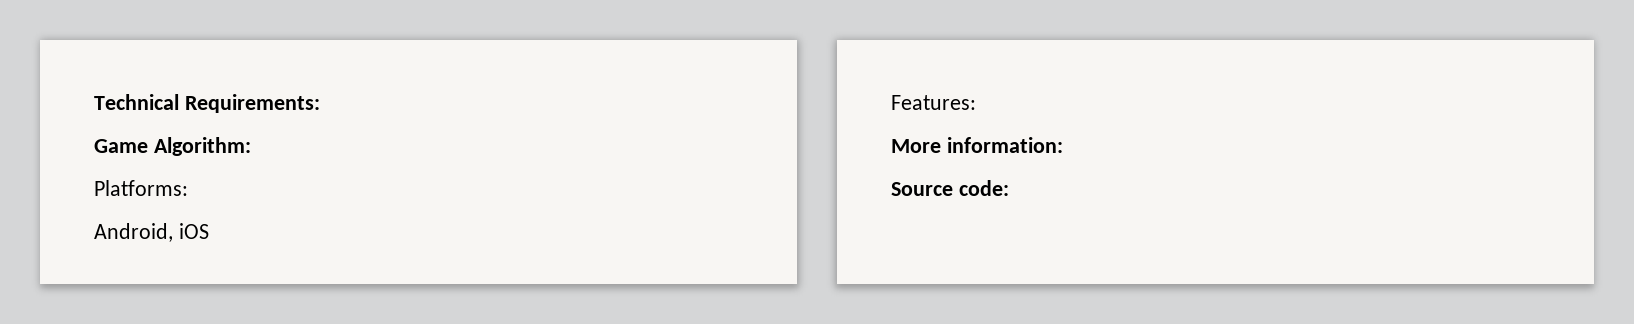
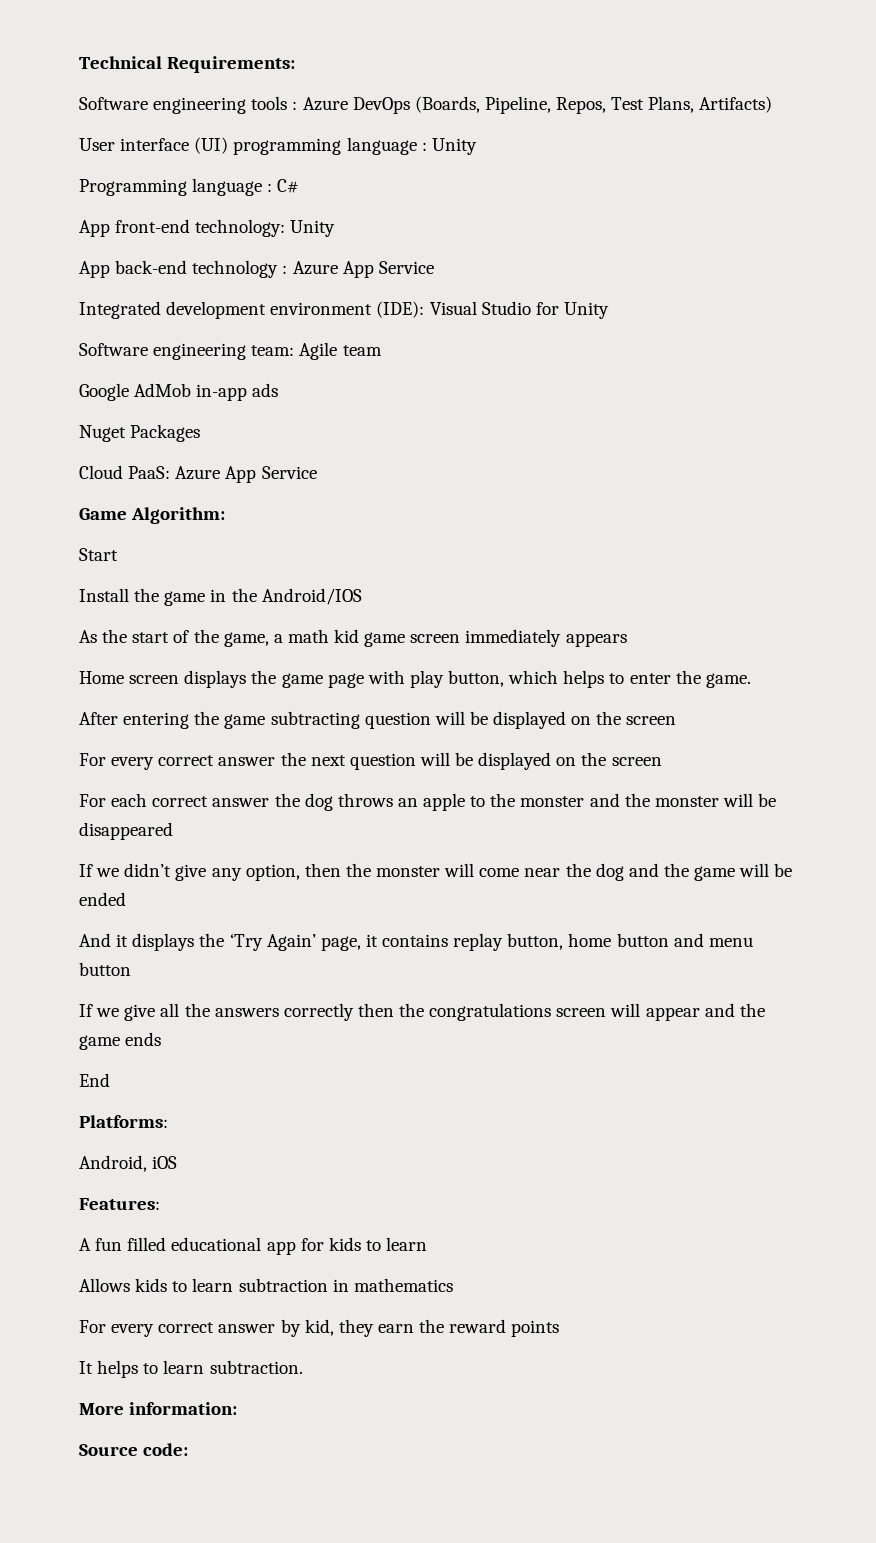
+ Software engineering tools : Azure DevOps (Boards, Pipeline, Repos, Test Plans, Artifacts)
+ User interface (UI) programming language : Unity
+ Programming language : C#
+ App front-end technology: Unity
+ App back-end technology : Azure App Service
+ Integrated development environment (IDE): Visual Studio for Unity
+ Software engineering team: Agile team
+ Google AdMob in-app ads
+ Nuget Packages
+ Cloud PaaS: Azure App Service
  Game Algorithm:
+ Start
+ Install the game in the Android/IOS
+ As the start of the game, a math kid game screen immediately appears
+ Home screen displays the game page with play button, which helps to enter the game.
+ After entering the game subtracting question will be displayed on the screen
+ For every correct answer the next question will be displayed on the screen
+ For each correct answer the dog throws an apple to the monster and the monster will be disappeared
+ If we didn’t give any option, then the monster will come near the dog and the game will be ended
+ And it displays the ‘Try Again’ page, it contains replay button, home button and menu button
+ If we give all the answers correctly then the congratulations screen will appear and the game ends
+ End
  Platforms:
  Android, iOS
  Features:
+ A fun filled educational app for kids to learn
+ Allows kids to learn subtraction in mathematics
+ For every correct answer by kid, they earn the reward points
+ It helps to learn subtraction.

